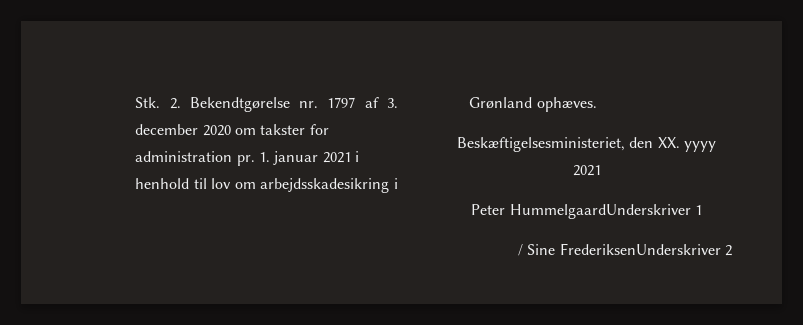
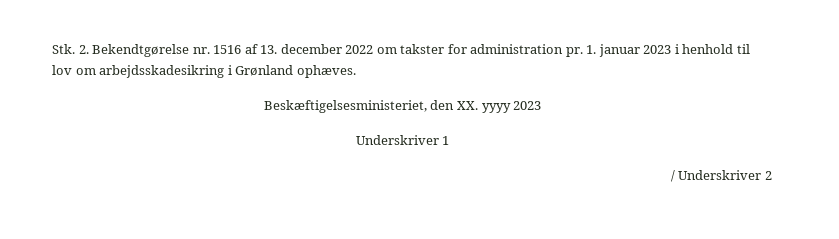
- Stk. 2. Bekendtgørelse nr. 1797 af 3. december 2020 om takster for administration pr.
+ Stk. 2. Bekendtgørelse nr. 1516 af 13. december 2022 om takster for administration pr.
- 1. januar 2021 i henhold til lov om arbejdsskadesikring i Grønland ophæves.
+ 1. januar 2023 i henhold til lov om arbejdsskadesikring i Grønland ophæves.
- Beskæftigelsesministeriet, den XX. yyyy 2021
- Peter HummelgaardUnderskriver 1
+ Beskæftigelsesministeriet, den XX. yyyy 2023
+ Underskriver 1
- / Sine FrederiksenUnderskriver 2
+ / Underskriver 2

